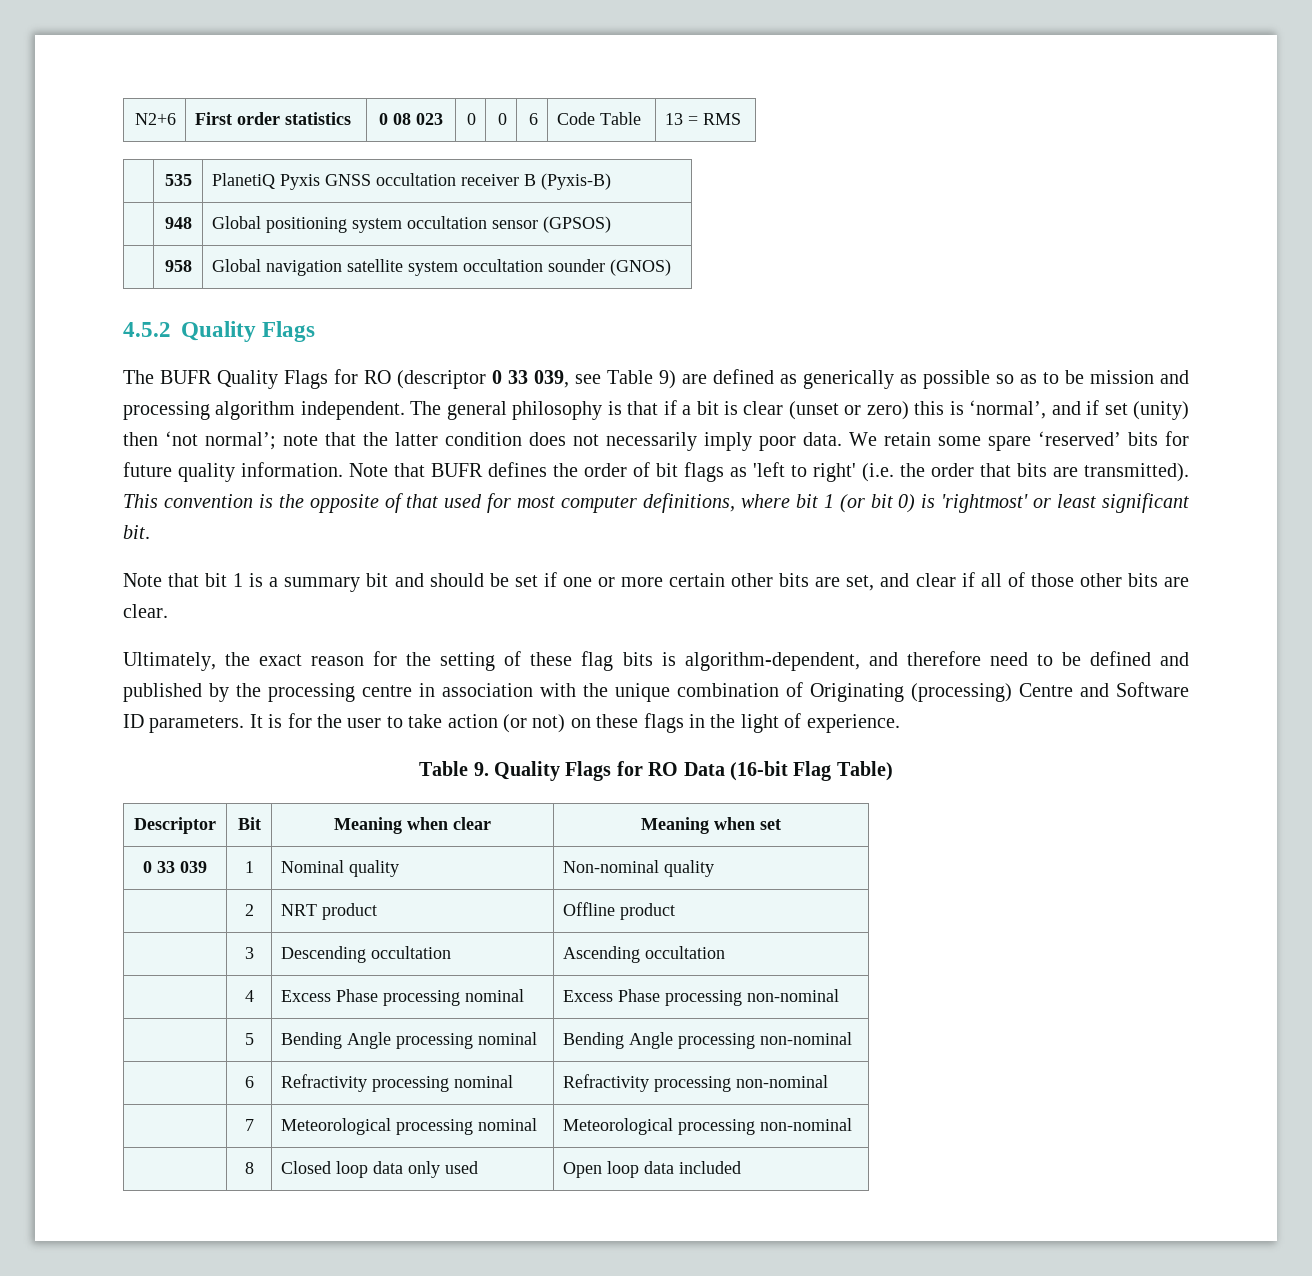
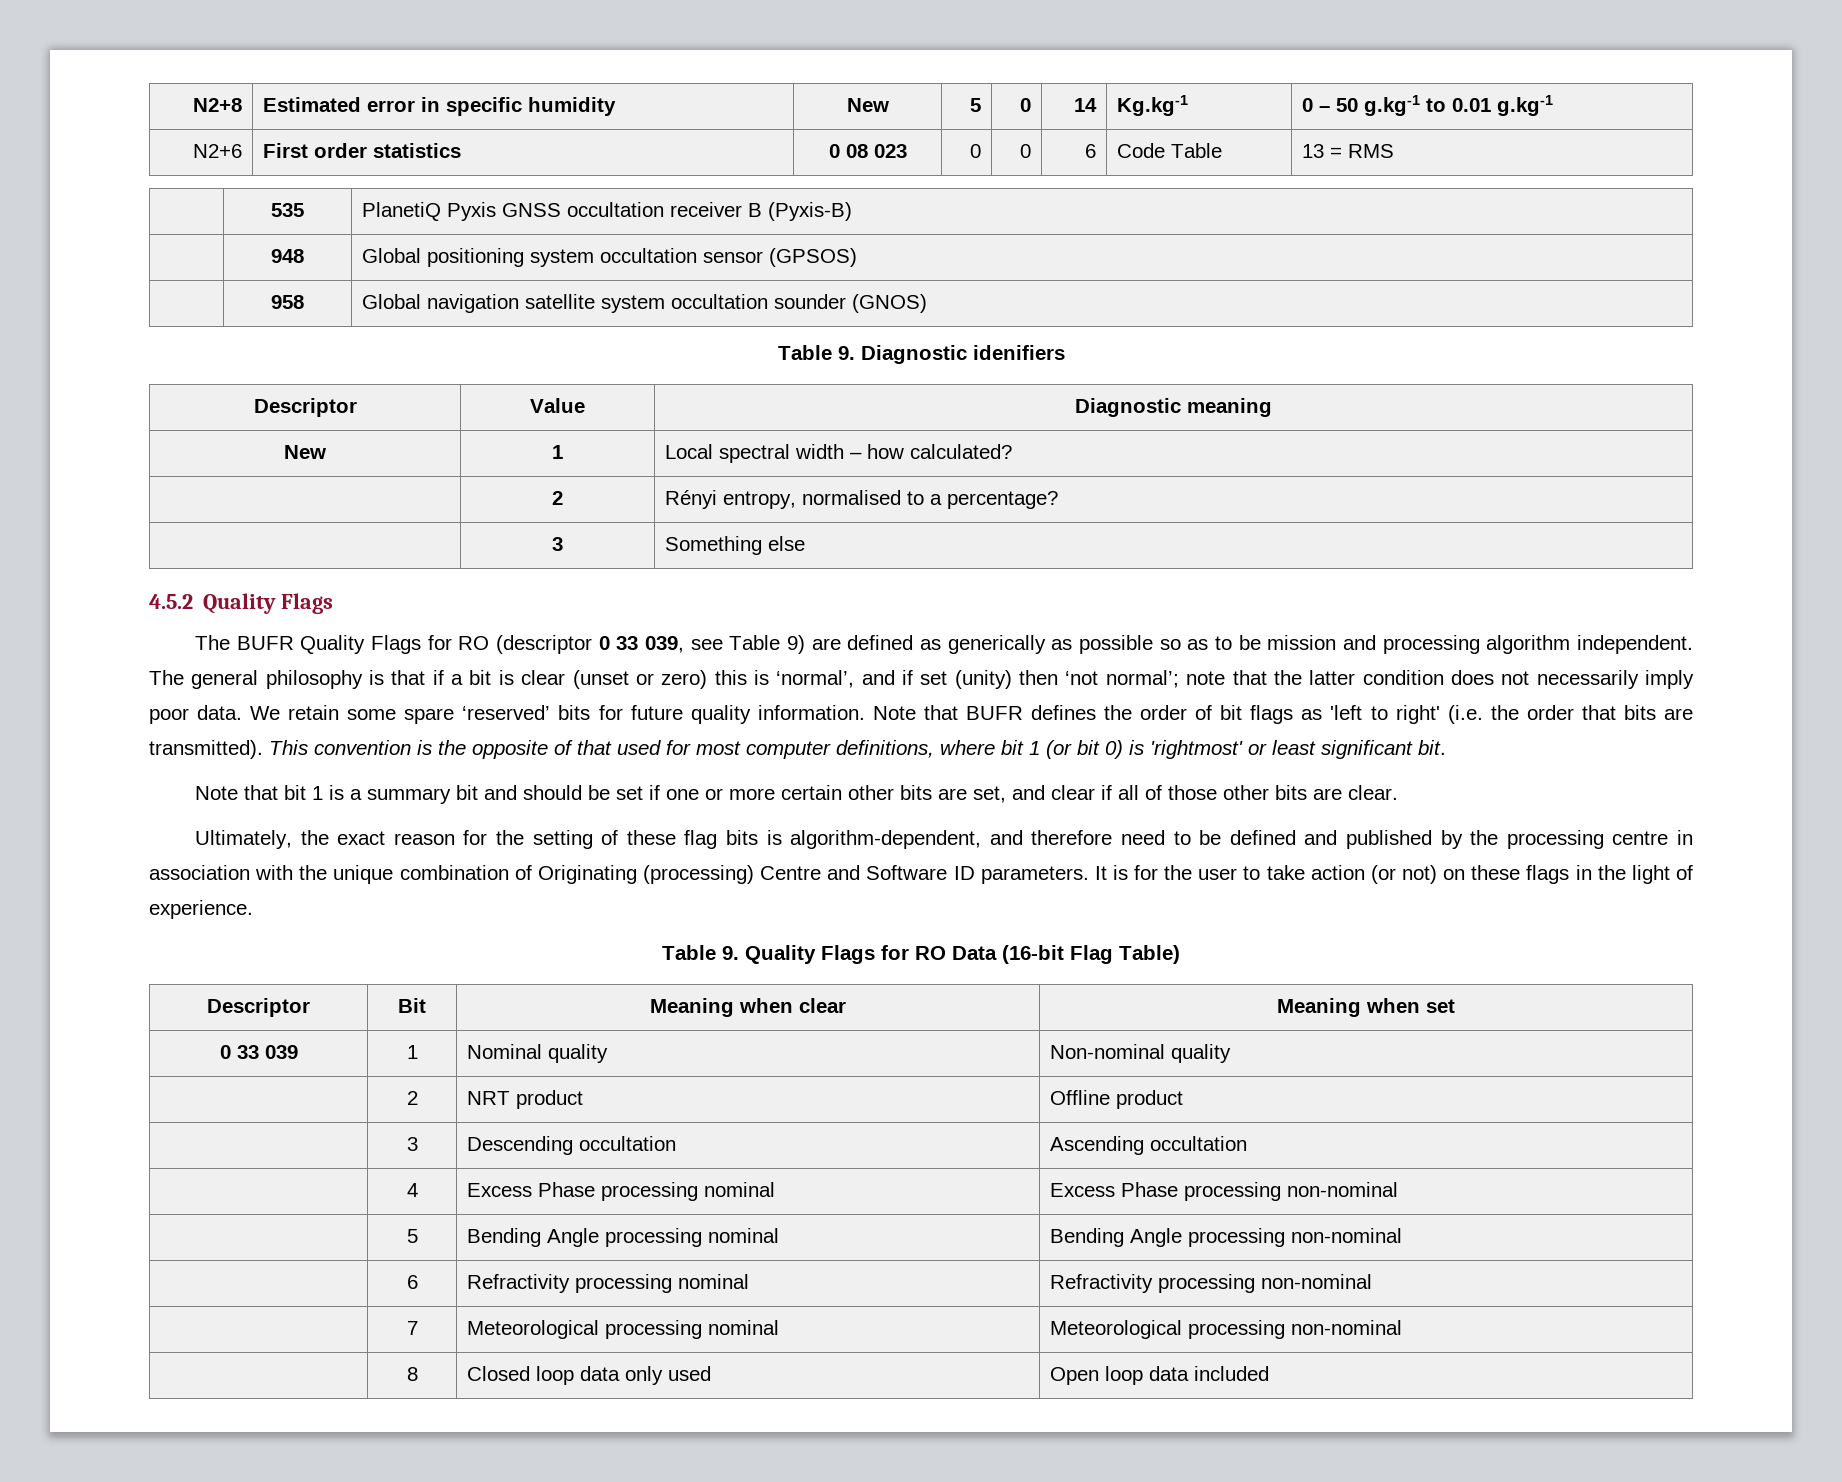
+ N2+8 | Estimated error in specific humidity | New | 5 | 0 | 14 | Kg.kg-1 | 0 – 50 g.kg-1 to 0.01 g.kg-1
+ Table 9. Diagnostic idenifiers
+ Descriptor | Value | Diagnostic meaning
+ New | 1 | Local spectral width – how calculated?
+ | 2 | Rényi entropy, normalised to a percentage?
+ | 3 | Something else

